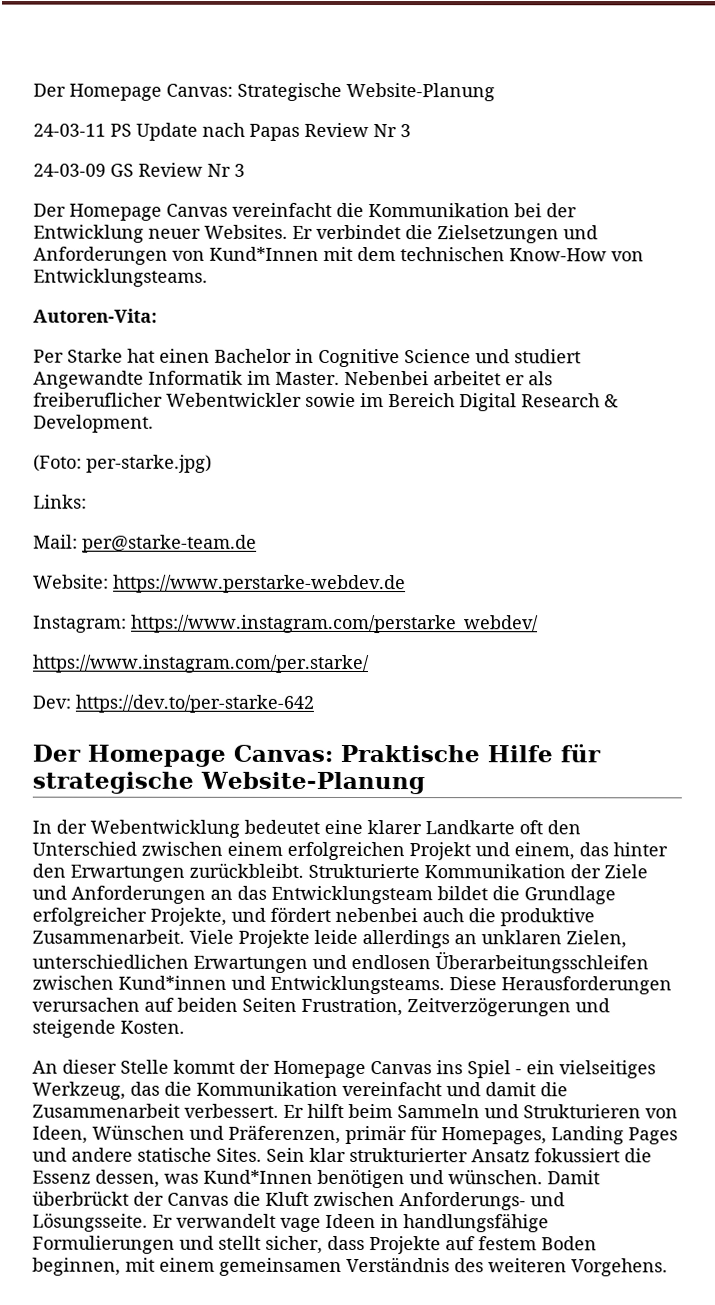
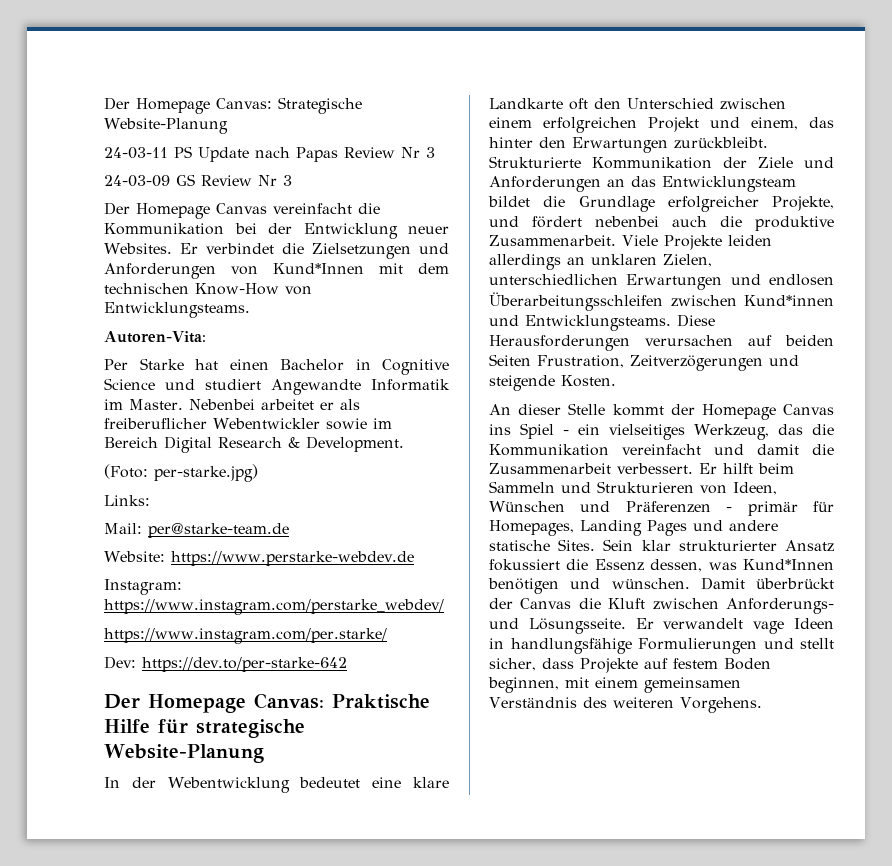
- In der Webentwicklung bedeutet eine klarer Landkarte oft den Unterschied zwischen einem erfolgreichen Projekt und einem, das hinter den Erwartungen zurückbleibt.
+ In der Webentwicklung bedeutet eine klare Landkarte oft den Unterschied zwischen einem erfolgreichen Projekt und einem, das hinter den Erwartungen zurückbleibt.
- Viele Projekte leide allerdings an unklaren Zielen, unterschiedlichen Erwartungen und endlosen Überarbeitungsschleifen zwischen Kund*innen und Entwicklungsteams.
+ Viele Projekte leiden allerdings an unklaren Zielen, unterschiedlichen Erwartungen und endlosen Überarbeitungsschleifen zwischen Kund*innen und Entwicklungsteams.
- Er hilft beim Sammeln und Strukturieren von Ideen, Wünschen und Präferenzen, primär für Homepages, Landing Pages und andere statische Sites.
+ Er hilft beim Sammeln und Strukturieren von Ideen, Wünschen und Präferenzen - primär für Homepages, Landing Pages und andere statische Sites.

